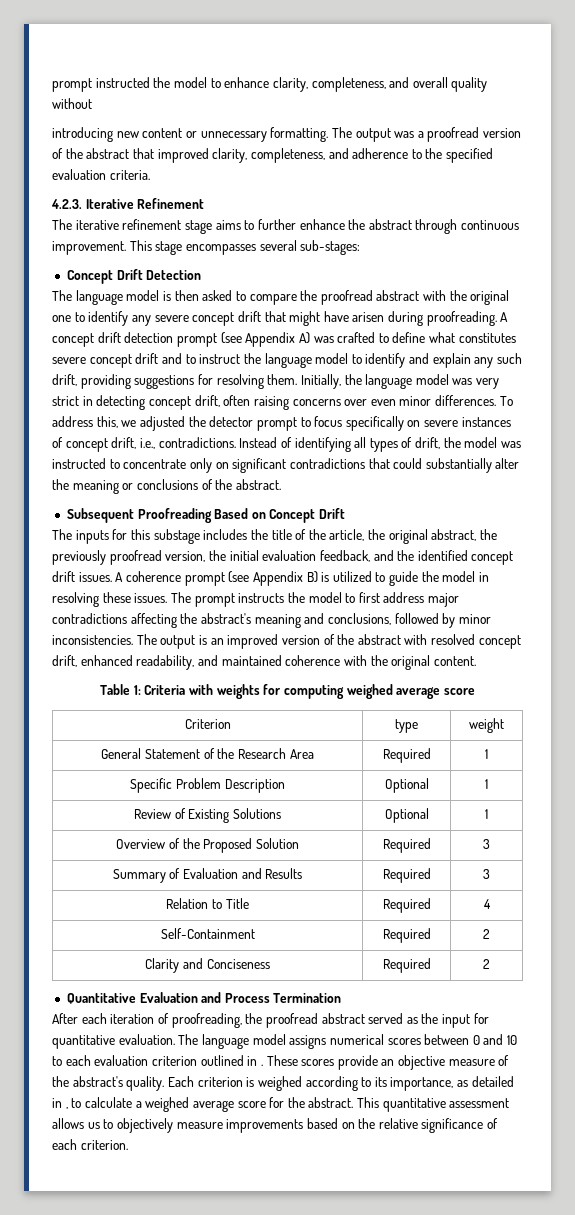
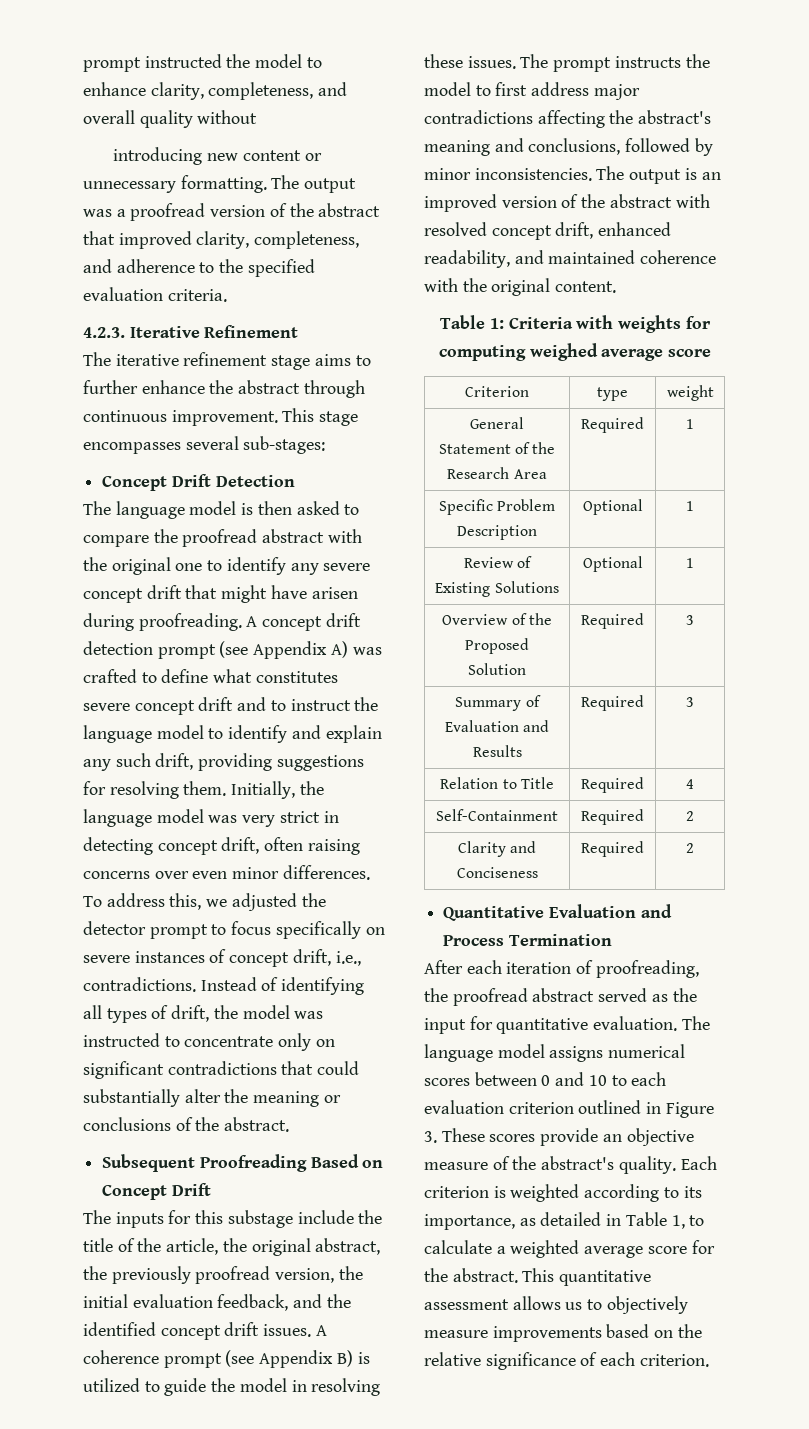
- The inputs for this substage includes the title of the article, the original abstract, the previously proofread version, the initial evaluation feedback, and the identified concept drift issues.
+ The inputs for this substage include the title of the article, the original abstract, the previously proofread version, the initial evaluation feedback, and the identified concept drift issues.
- The language model assigns numerical scores between 0 and 10 to each evaluation criterion outlined in . These scores provide an objective measure of the abstract's quality.
+ The language model assigns numerical scores between 0 and 10 to each evaluation criterion outlined in Figure 3. These scores provide an objective measure of the abstract's quality.
- Each criterion is weighed according to its importance, as detailed in , to calculate a weighed average score for the abstract.
+ Each criterion is weighted according to its importance, as detailed in Table 1, to calculate a weighted average score for the abstract.

